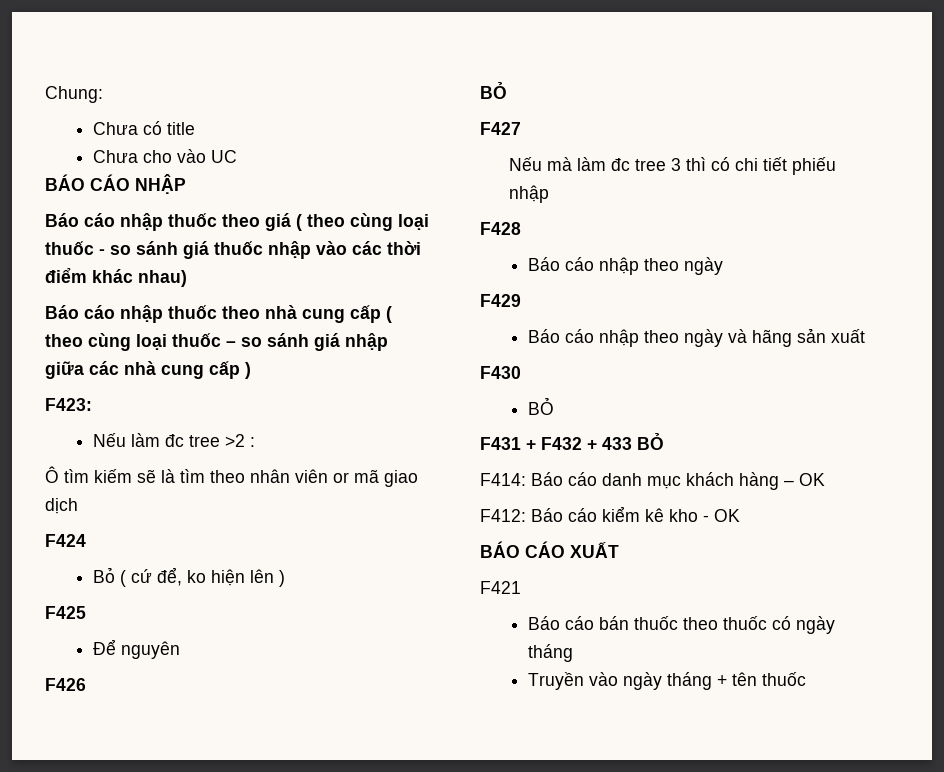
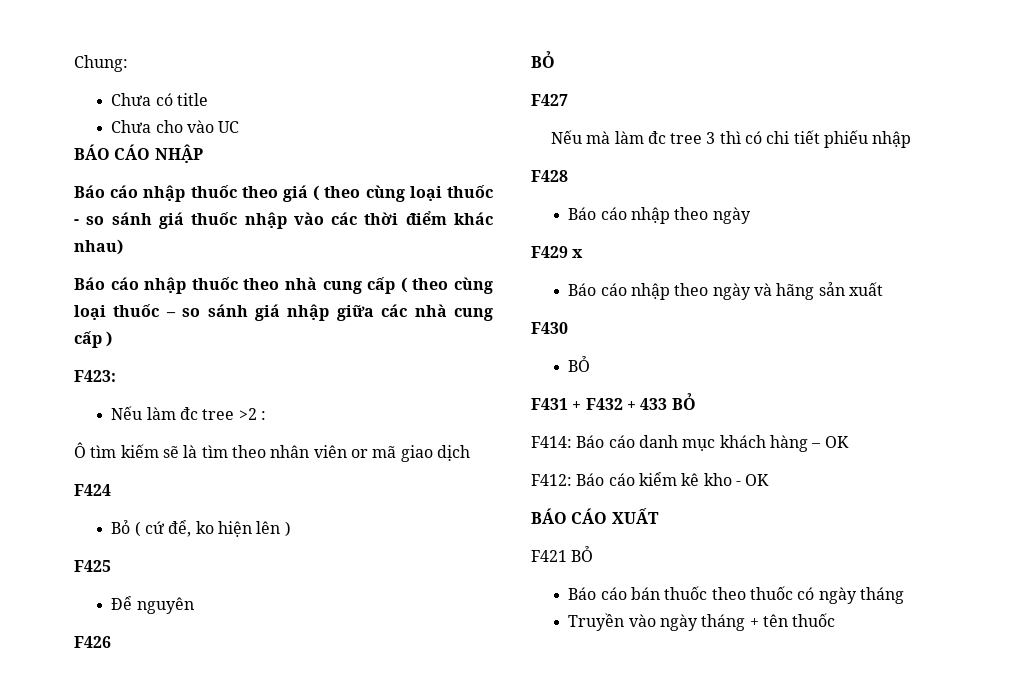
- F429
+ F429 x
- F421
+ F421 BỎ

